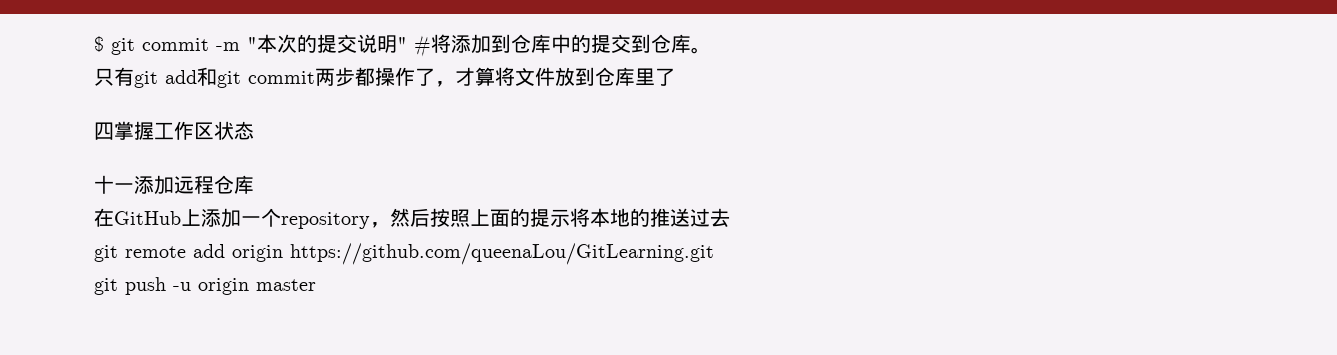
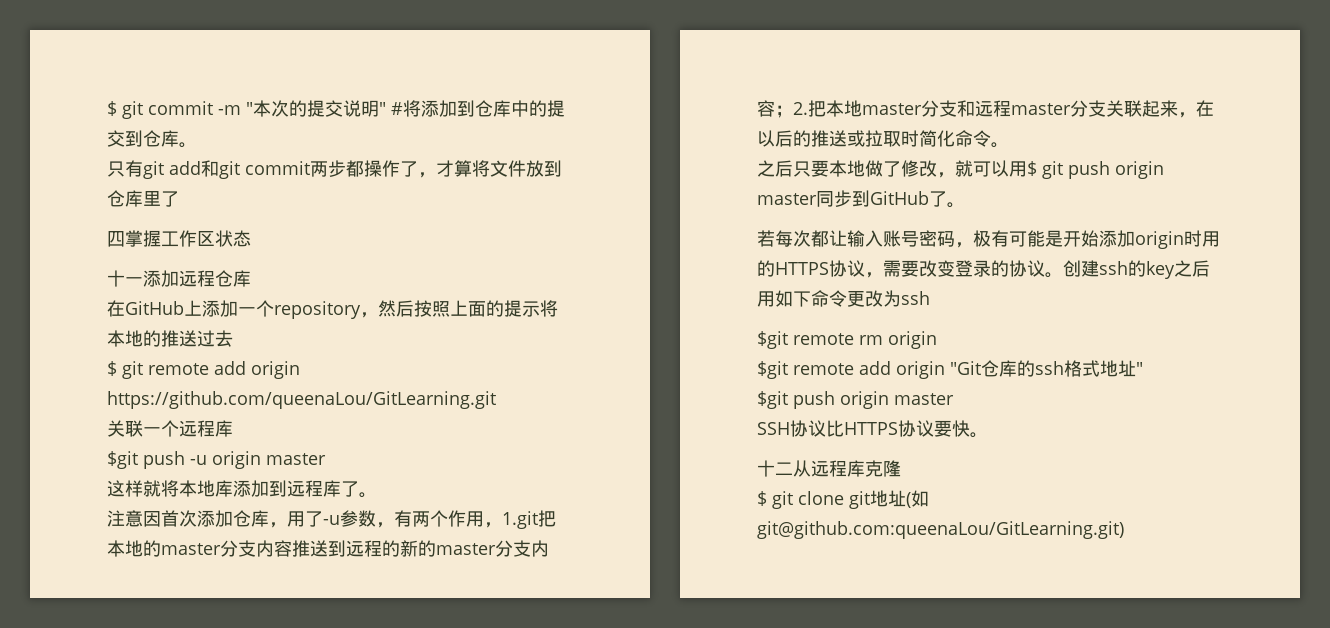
- git remote add origin https://github.com/queenaLou/GitLearning.git
+ $ git remote add origin https://github.com/queenaLou/GitLearning.git
- git push -u origin master
+ 关联一个远程库
+ $git push -u origin master
+ 这样就将本地库添加到远程库了。
+ 注意因首次添加仓库，用了-u参数，有两个作用，1.git把本地的master分支内容推送到远程的新的master分支内容；2.把本地master分支和远程master分支关联起来，在以后的推送或拉取时简化命令。
+ 之后只要本地做了修改，就可以用$ git push origin master同步到GitHub了。
+ 若每次都让输入账号密码，极有可能是开始添加origin时用的HTTPS协议，需要改变登录的协议。创建ssh的key之后用如下命令更改为ssh
+ $git remote rm origin
+ $git remote add origin "Git仓库的ssh格式地址"
+ $git push origin master
+ SSH协议比HTTPS协议要快。
+ 十二从远程库克隆
+ $ git clone git地址(如git@github.com:queenaLou/GitLearning.git)

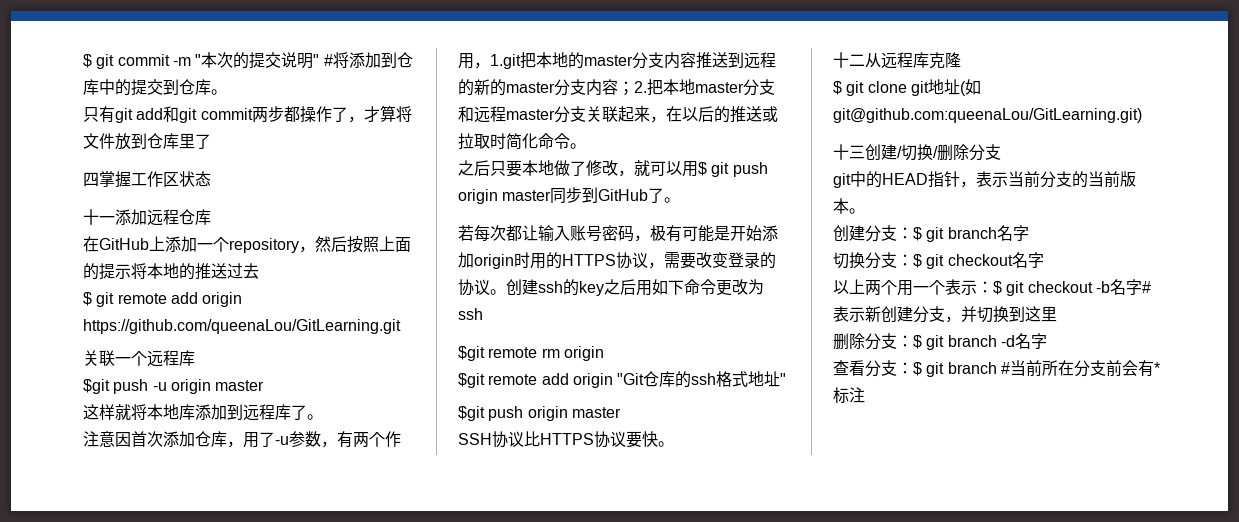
+ 十三创建/切换/删除分支
+ git中的HEAD指针，表示当前分支的当前版本。
+ 创建分支：$ git branch名字
+ 切换分支：$ git checkout名字
+ 以上两个用一个表示：$ git checkout -b名字#表示新创建分支，并切换到这里
+ 删除分支：$ git branch -d名字
+ 查看分支：$ git branch #当前所在分支前会有*标注

